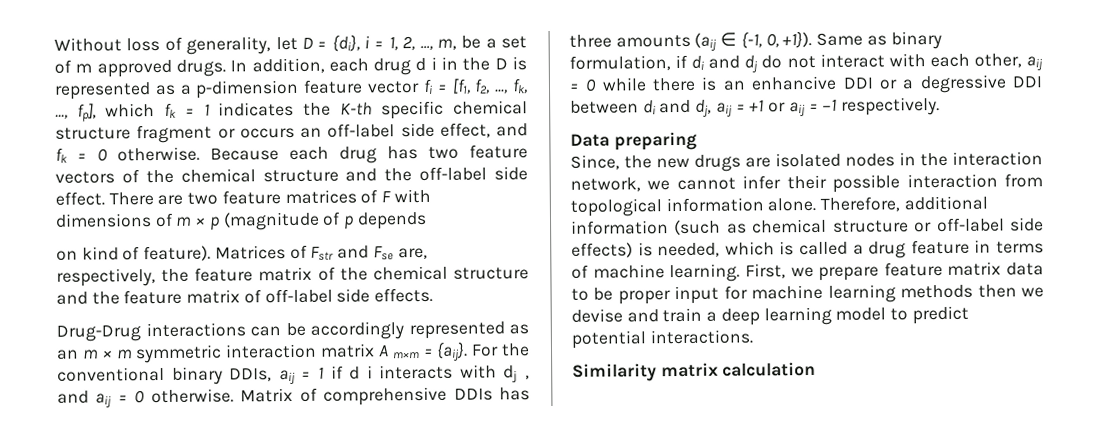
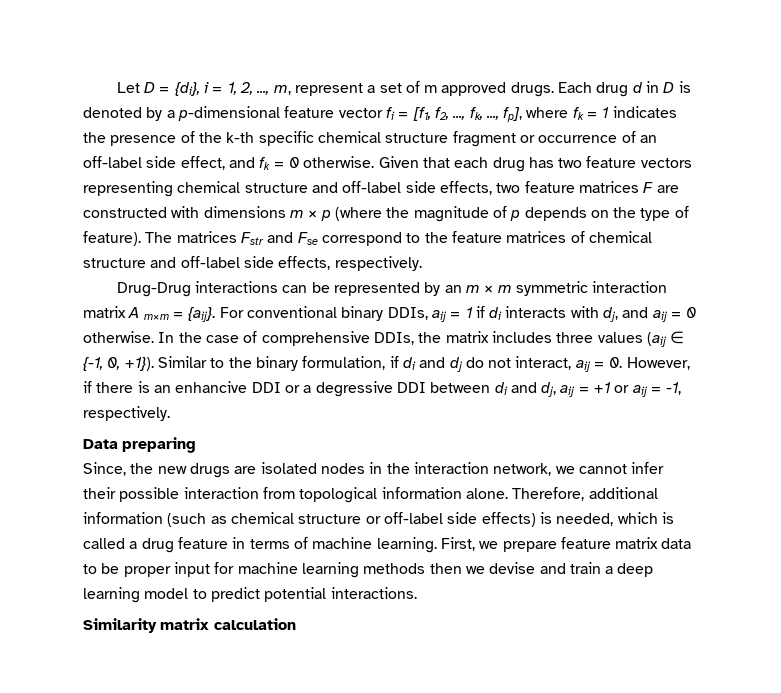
- Without loss of generality, let D = {di}, i = 1, 2, ..., m, be a set of m approved drugs.
+ Let D = {di}, i = 1, 2, ..., m, represent a set of m approved drugs.
- In addition, each drug d i in the D is represented as a p-dimension feature vector fi = [f1, f2, ..., fk, ..., fp], which fk = 1 indicates the K-th specific chemical structure fragment or occurs an off-label side effect, and fk = 0 otherwise.
+ Each drug d in D is denoted by a p-dimensional feature vector fi = [f1, f2, ..., fk, ..., fp], where fk = 1 indicates the presence of the k-th specific chemical structure fragment or occurrence of an off-label side effect, and fk = 0 otherwise.
- Because each drug has two feature vectors of the chemical structure and the off-label side effect. There are two feature matrices of F with dimensions of m × p (magnitude of p depends
- on kind of feature). Matrices of Fstr and Fse are, respectively, the feature matrix of the chemical structure and the feature matrix of off-label side effects.
+ Given that each drug has two feature vectors representing chemical structure and off-label side effects, two feature matrices F are constructed with dimensions m × p (where the magnitude of p depends on the type of feature). The matrices Fstr and Fse correspond to the feature matrices of chemical structure and off-label side effects, respectively.
- Drug-Drug interactions can be accordingly represented as an m × m symmetric interaction matrix A m×m = {aij}.
+ Drug-Drug interactions can be represented by an m × m symmetric interaction matrix A m×m = {aij}.
- For the conventional binary DDIs, aij = 1 if d i interacts with dj , and aij = 0 otherwise.
+ For conventional binary DDIs, aij = 1 if di interacts with dj, and aij = 0 otherwise.
- Matrix of comprehensive DDIs has three amounts (aij ∈ {-1, 0, +1}).
+ In the case of comprehensive DDIs, the matrix includes three values (aij ∈ {-1, 0, +1}).
- Same as binary formulation, if di and dj do not interact with each other, aij = 0 while there is an enhancive DDI or a degressive DDI between di and dj, aij = +1 or aij = −1 respectively.
+ Similar to the binary formulation, if di and dj do not interact, aij = 0. However, if there is an enhancive DDI or a degressive DDI between di and dj, aij = +1 or aij = -1, respectively.

